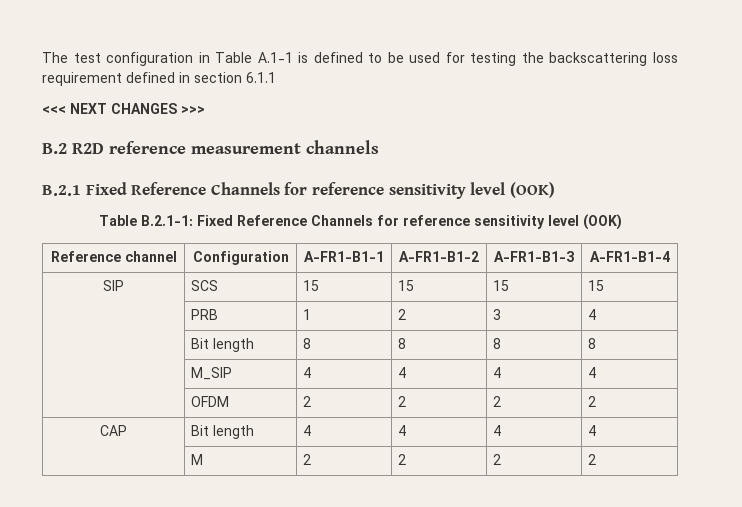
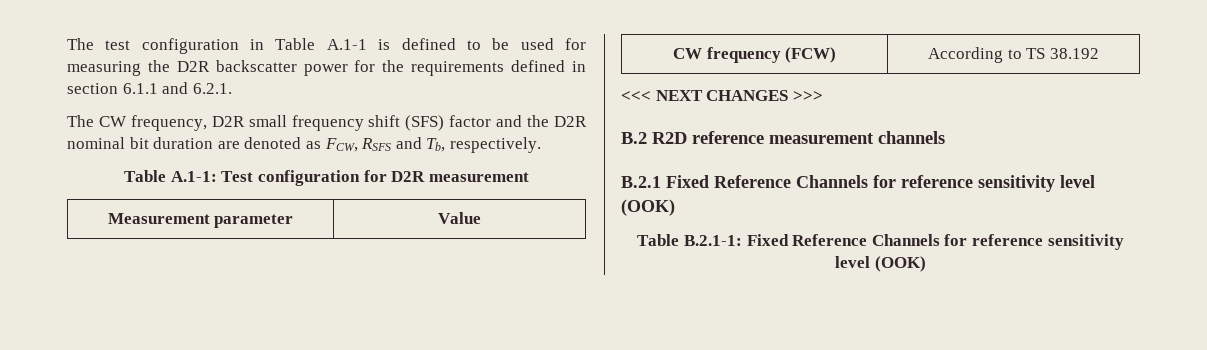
- The test configuration in Table A.1-1 is defined to be used for testing the backscattering loss requirement defined in section 6.1.1
+ The test configuration in Table A.1-1 is defined to be used for measuring the D2R backscatter power for the requirements defined in section 6.1.1 and 6.2.1.
+ The CW frequency, D2R small frequency shift (SFS) factor and the D2R nominal bit duration are denoted as FCW, RSFS and Tb, respectively.
+ Table A.1-1: Test configuration for D2R measurement
+ Measurement parameter | Value
+ CW frequency (FCW) | According to TS 38.192
- Reference channel | Configuration | A-FR1-B1-1 | A-FR1-B1-2 | A-FR1-B1-3 | A-FR1-B1-4
- SIP | SCS | 15 | 15 | 15 | 15
- | PRB | 1 | 2 | 3 | 4
- | Bit length | 8 | 8 | 8 | 8
- | M_SIP | 4 | 4 | 4 | 4
- | OFDM | 2 | 2 | 2 | 2
- CAP | Bit length | 4 | 4 | 4 | 4
- | M | 2 | 2 | 2 | 2

